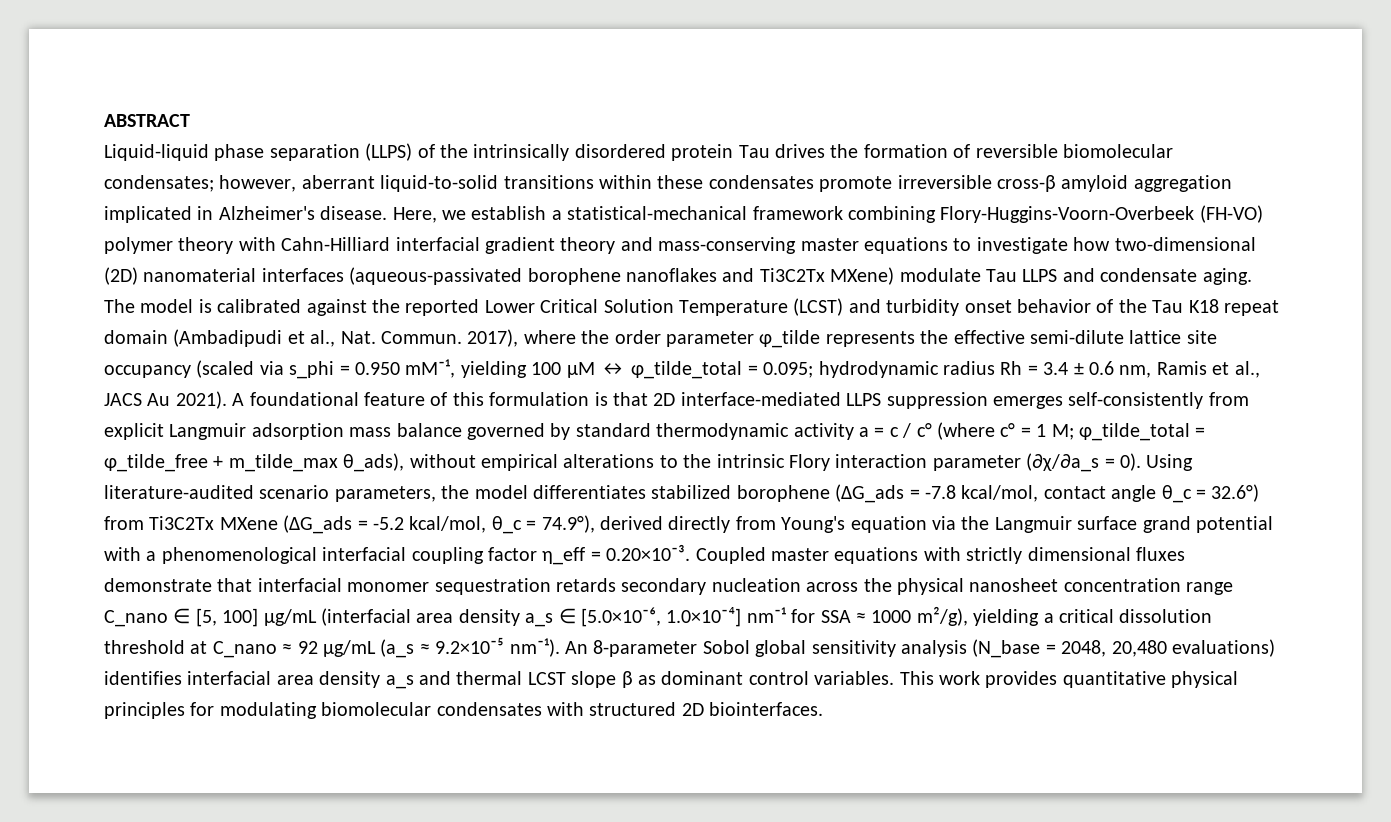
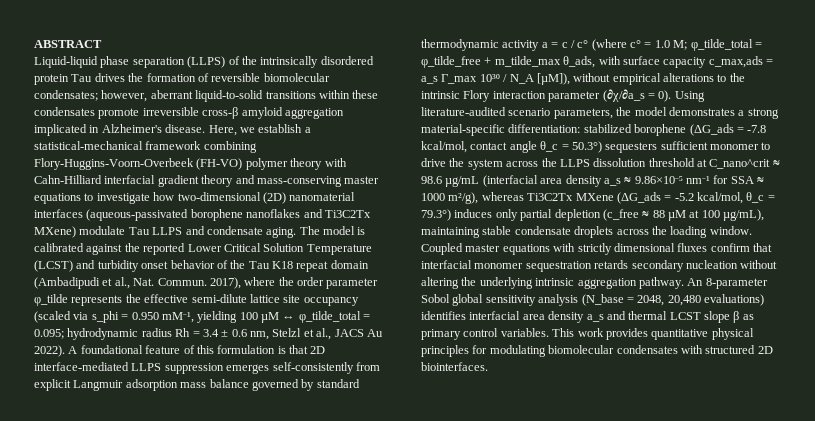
- 2017), where the order parameter φ_tilde represents the effective semi-dilute lattice site occupancy (scaled via s_phi = 0.950 mM⁻¹, yielding 100 µM ↔ φ_tilde_total = 0.095; hydrodynamic radius Rh = 3.4 ± 0.6 nm, Ramis et al., JACS Au 2021).
+ 2017), where the order parameter φ_tilde represents the effective semi-dilute lattice site occupancy (scaled via s_phi = 0.950 mM⁻¹, yielding 100 µM ↔ φ_tilde_total = 0.095; hydrodynamic radius Rh = 3.4 ± 0.6 nm, Stelzl et al., JACS Au 2022).
- A foundational feature of this formulation is that 2D interface-mediated LLPS suppression emerges self-consistently from explicit Langmuir adsorption mass balance governed by standard thermodynamic activity a = c / c° (where c° = 1 M; φ_tilde_total = φ_tilde_free + m_tilde_max θ_ads), without empirical alterations to the intrinsic Flory interaction parameter (∂χ/∂a_s = 0).
+ A foundational feature of this formulation is that 2D interface-mediated LLPS suppression emerges self-consistently from explicit Langmuir adsorption mass balance governed by standard thermodynamic activity a = c / c° (where c° = 1.0 M; φ_tilde_total = φ_tilde_free + m_tilde_max θ_ads, with surface capacity c_max,ads = a_s Γ_max 10³⁰ / N_A [µM]), without empirical alterations to the intrinsic Flory interaction parameter (∂χ/∂a_s = 0).
- Using literature-audited scenario parameters, the model differentiates stabilized borophene (ΔG_ads = -7.8 kcal/mol, contact angle θ_c = 32.6°) from Ti3C2Tx MXene (ΔG_ads = -5.2 kcal/mol, θ_c = 74.9°), derived directly from Young's equation via the Langmuir surface grand potential with a phenomenological interfacial coupling factor η_eff = 0.20×10⁻³. Coupled master equations with strictly dimensional fluxes demonstrate that interfacial monomer sequestration retards secondary nucleation across the physical nanosheet concentration range C_nano ∈ [5, 100] µg/mL (interfacial area density a_s ∈ [5.0×10⁻⁶, 1.0×10⁻⁴] nm⁻¹ for SSA ≈ 1000 m²/g), yielding a critical dissolution threshold at C_nano ≈ 92 µg/mL (a_s ≈ 9.2×10⁻⁵ nm⁻¹).
+ Using literature-audited scenario parameters, the model demonstrates a strong material-specific differentiation: stabilized borophene (ΔG_ads = -7.8 kcal/mol, contact angle θ_c = 50.3°) sequesters sufficient monomer to drive the system across the LLPS dissolution threshold at C_nano^crit ≈ 98.6 µg/mL (interfacial area density a_s ≈ 9.86×10⁻⁵ nm⁻¹ for SSA ≈ 1000 m²/g), whereas Ti3C2Tx MXene (ΔG_ads = -5.2 kcal/mol, θ_c = 79.3°) induces only partial depletion (c_free ≈ 88 µM at 100 µg/mL), maintaining stable condensate droplets across the loading window. Coupled master equations with strictly dimensional fluxes confirm that interfacial monomer sequestration retards secondary nucleation without altering the underlying intrinsic aggregation pathway.
- An 8-parameter Sobol global sensitivity analysis (N_base = 2048, 20,480 evaluations) identifies interfacial area density a_s and thermal LCST slope β as dominant control variables.
+ An 8-parameter Sobol global sensitivity analysis (N_base = 2048, 20,480 evaluations) identifies interfacial area density a_s and thermal LCST slope β as primary control variables.

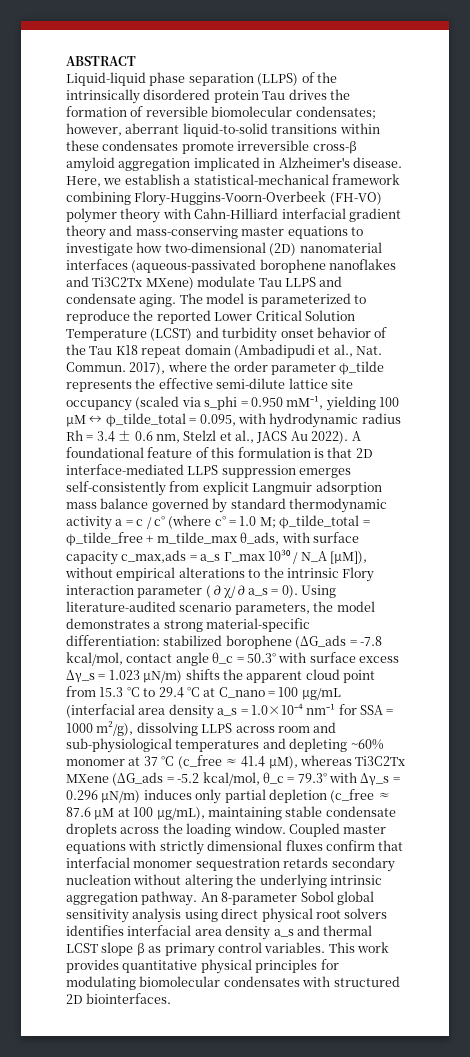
- The model is calibrated against the reported Lower Critical Solution Temperature (LCST) and turbidity onset behavior of the Tau K18 repeat domain (Ambadipudi et al., Nat. Commun.
+ The model is parameterized to reproduce the reported Lower Critical Solution Temperature (LCST) and turbidity onset behavior of the Tau K18 repeat domain (Ambadipudi et al., Nat. Commun.
- 2017), where the order parameter φ_tilde represents the effective semi-dilute lattice site occupancy (scaled via s_phi = 0.950 mM⁻¹, yielding 100 µM ↔ φ_tilde_total = 0.095; hydrodynamic radius Rh = 3.4 ± 0.6 nm, Stelzl et al., JACS Au 2022).
+ 2017), where the order parameter φ_tilde represents the effective semi-dilute lattice site occupancy (scaled via s_phi = 0.950 mM⁻¹, yielding 100 µM ↔ φ_tilde_total = 0.095, with hydrodynamic radius Rh = 3.4 ± 0.6 nm, Stelzl et al., JACS Au 2022).
- Using literature-audited scenario parameters, the model demonstrates a strong material-specific differentiation: stabilized borophene (ΔG_ads = -7.8 kcal/mol, contact angle θ_c = 50.3°) sequesters sufficient monomer to drive the system across the LLPS dissolution threshold at C_nano^crit ≈ 98.6 µg/mL (interfacial area density a_s ≈ 9.86×10⁻⁵ nm⁻¹ for SSA ≈ 1000 m²/g), whereas Ti3C2Tx MXene (ΔG_ads = -5.2 kcal/mol, θ_c = 79.3°) induces only partial depletion (c_free ≈ 88 µM at 100 µg/mL), maintaining stable condensate droplets across the loading window.
+ Using literature-audited scenario parameters, the model demonstrates a strong material-specific differentiation: stabilized borophene (ΔG_ads = -7.8 kcal/mol, contact angle θ_c = 50.3° with surface excess Δγ_s = 1.023 µN/m) shifts the apparent cloud point from 15.3 °C to 29.4 °C at C_nano = 100 µg/mL (interfacial area density a_s = 1.0×10⁻⁴ nm⁻¹ for SSA = 1000 m²/g), dissolving LLPS across room and sub-physiological temperatures and depleting ~60% monomer at 37 °C (c_free ≈ 41.4 µM), whereas Ti3C2Tx MXene (ΔG_ads = -5.2 kcal/mol, θ_c = 79.3° with Δγ_s = 0.296 µN/m) induces only partial depletion (c_free ≈ 87.6 µM at 100 µg/mL), maintaining stable condensate droplets across the loading window.
- An 8-parameter Sobol global sensitivity analysis (N_base = 2048, 20,480 evaluations) identifies interfacial area density a_s and thermal LCST slope β as primary control variables.
+ An 8-parameter Sobol global sensitivity analysis using direct physical root solvers identifies interfacial area density a_s and thermal LCST slope β as primary control variables.

